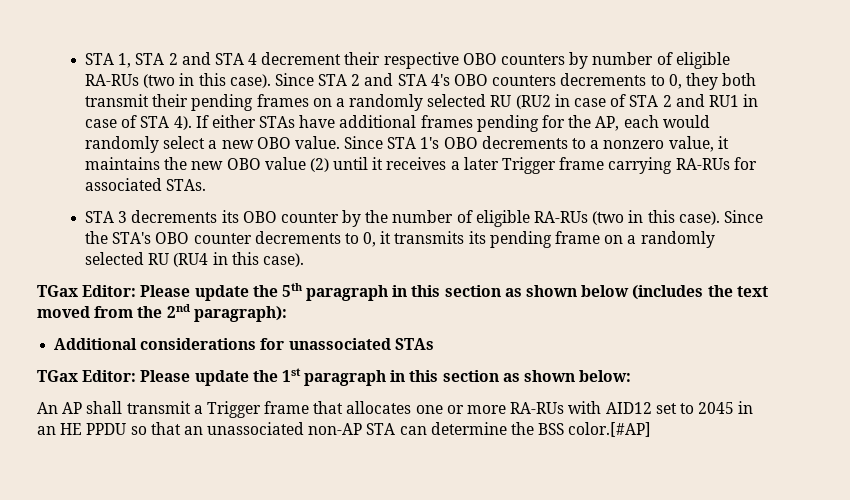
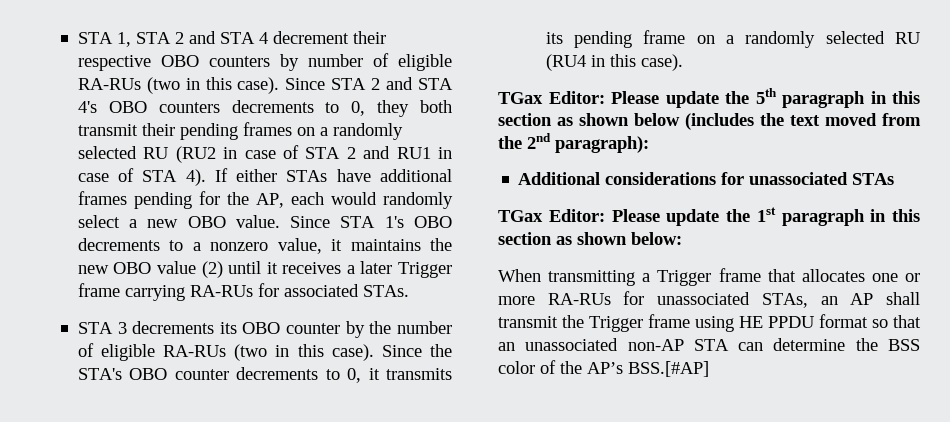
- An AP shall transmit a Trigger frame that allocates one or more RA-RUs with AID12 set to 2045 in an HE PPDU so that an unassociated non-AP STA can determine the BSS color.[#AP]
+ When transmitting a Trigger frame that allocates one or more RA-RUs for unassociated STAs, an AP shall transmit the Trigger frame using HE PPDU format so that an unassociated non-AP STA can determine the BSS color of the AP’s BSS.[#AP]

